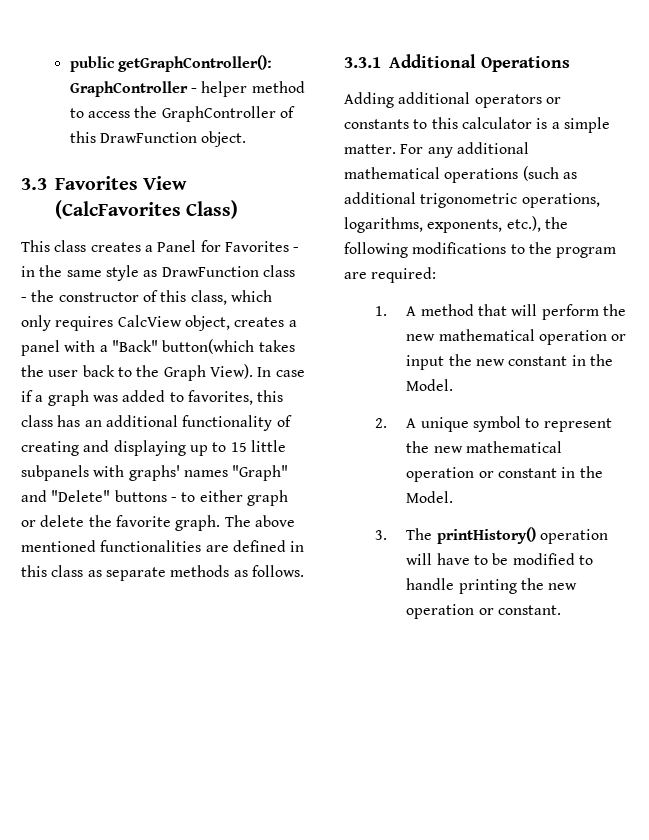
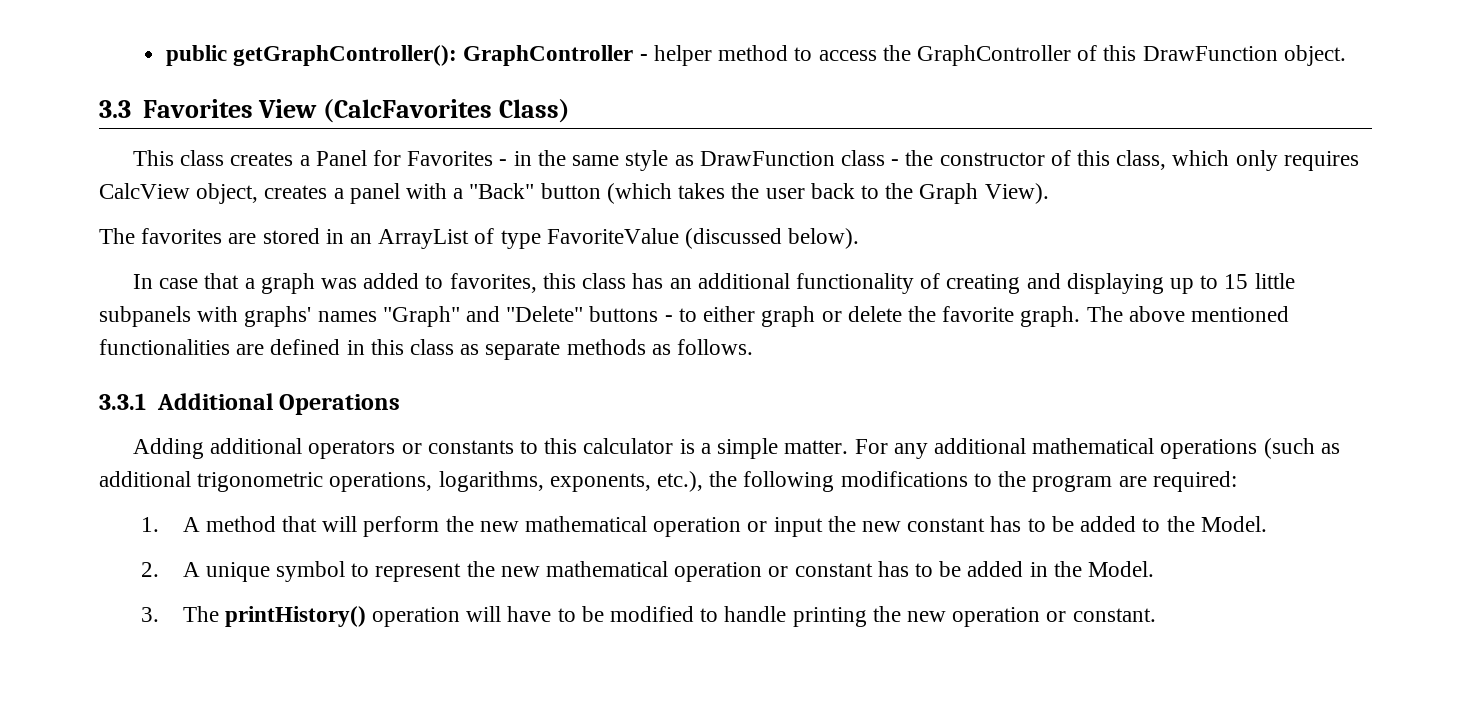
- This class creates a Panel for Favorites - in the same style as DrawFunction class - the constructor of this class, which only requires CalcView object, creates a panel with a "Back" button(which takes the user back to the Graph View). In case if a graph was added to favorites, this class has an additional functionality of creating and displaying up to 15 little subpanels with graphs' names "Graph" and "Delete" buttons - to either graph or delete the favorite graph.
+ This class creates a Panel for Favorites - in the same style as DrawFunction class - the constructor of this class, which only requires CalcView object, creates a panel with a "Back" button (which takes the user back to the Graph View).
+ The favorites are stored in an ArrayList of type FavoriteValue (discussed below).
+ In case that a graph was added to favorites, this class has an additional functionality of creating and displaying up to 15 little subpanels with graphs' names "Graph" and "Delete" buttons - to either graph or delete the favorite graph.
- 1. A method that will perform the new mathematical operation or input the new constant in the Model.
+ 1. A method that will perform the new mathematical operation or input the new constant has to be added to the Model.
- 2. A unique symbol to represent the new mathematical operation or constant in the Model.
+ 2. A unique symbol to represent the new mathematical operation or constant has to be added in the Model.

